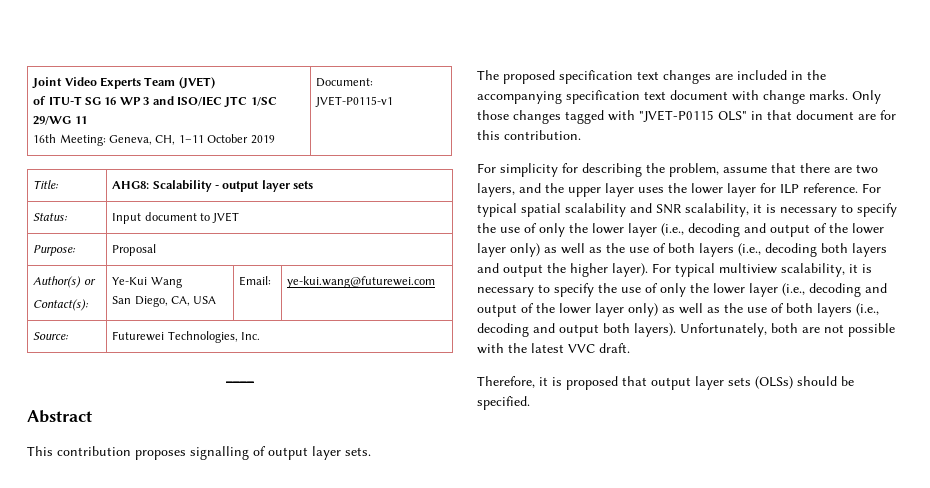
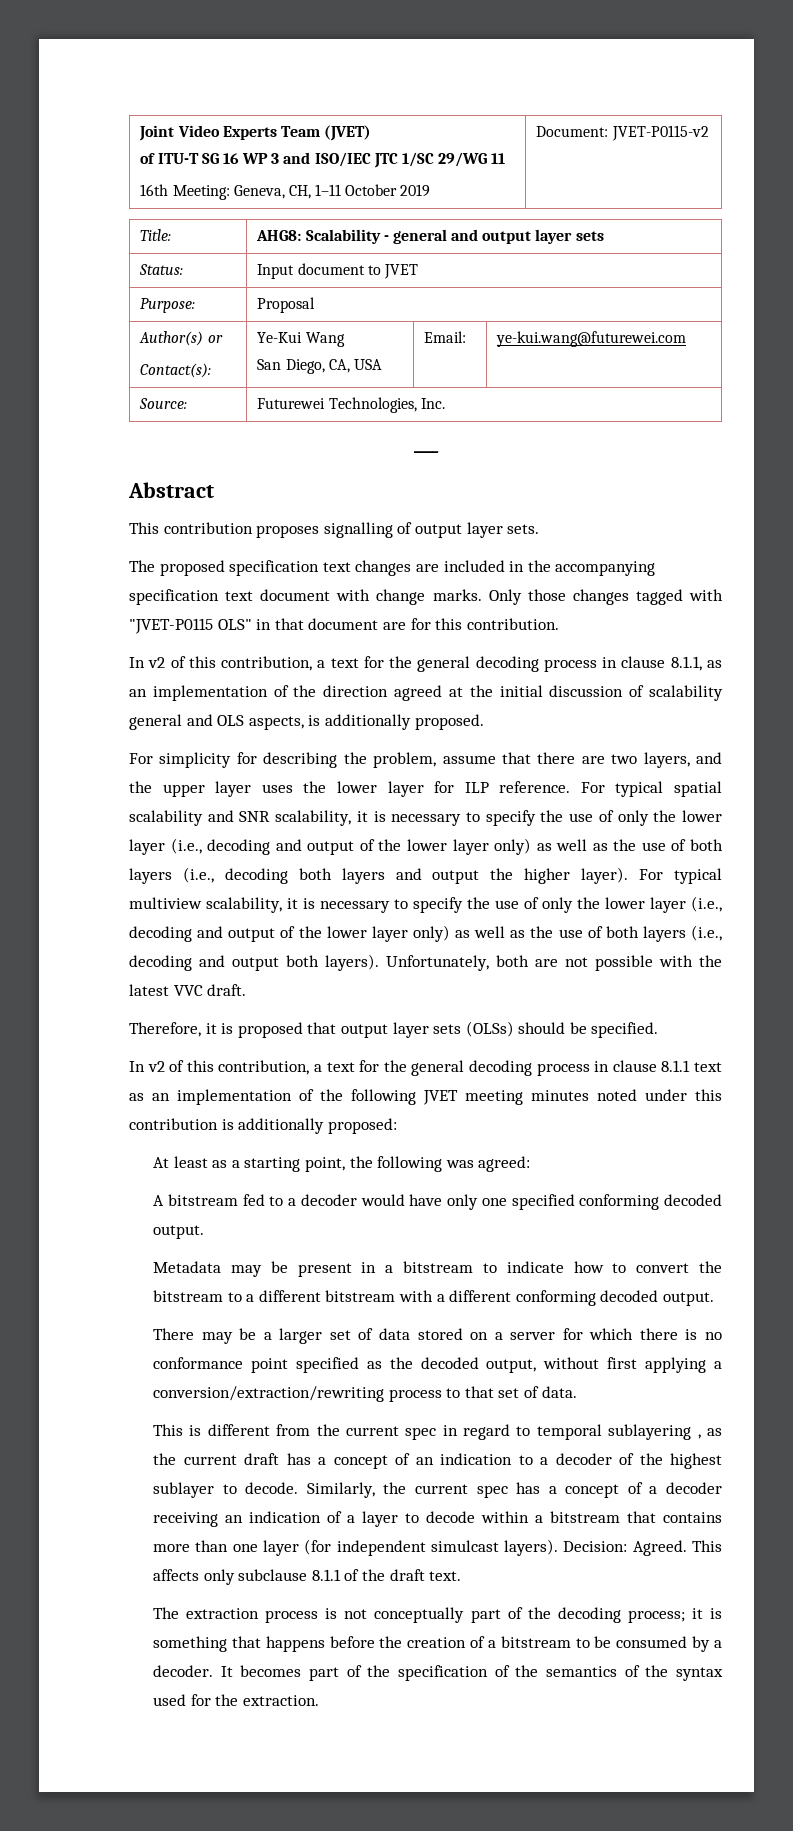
  Joint Video Experts Team (JVET)
  of ITU-T SG 16 WP 3 and ISO/IEC JTC 1/SC 29/WG 11
- 16th Meeting: Geneva, CH, 1–11 October 2019 | Document: JVET-P0115-v1
+ 16th Meeting: Geneva, CH, 1–11 October 2019 | Document: JVET-P0115-v2
- Title: | AHG8: Scalability - output layer sets
+ Title: | AHG8: Scalability - general and output layer sets
+ In v2 of this contribution, a text for the general decoding process in clause 8.1.1, as an implementation of the direction agreed at the initial discussion of scalability general and OLS aspects, is additionally proposed.
+ In v2 of this contribution, a text for the general decoding process in clause 8.1.1 text as an implementation of the following JVET meeting minutes noted under this contribution is additionally proposed:
+ At least as a starting point, the following was agreed:
+ A bitstream fed to a decoder would have only one specified conforming decoded output.
+ Metadata may be present in a bitstream to indicate how to convert the bitstream to a different bitstream with a different conforming decoded output.
+ There may be a larger set of data stored on a server for which there is no conformance point specified as the decoded output, without first applying a conversion/extraction/rewriting process to that set of data.
+ This is different from the current spec in regard to temporal sublayering , as the current draft has a concept of an indication to a decoder of the highest sublayer to decode. Similarly, the current spec has a concept of a decoder receiving an indication of a layer to decode within a bitstream that contains more than one layer (for independent simulcast layers). Decision: Agreed. This affects only subclause 8.1.1 of the draft text.
+ The extraction process is not conceptually part of the decoding process; it is something that happens before the creation of a bitstream to be consumed by a decoder. It becomes part of the specification of the semantics of the syntax used for the extraction.

